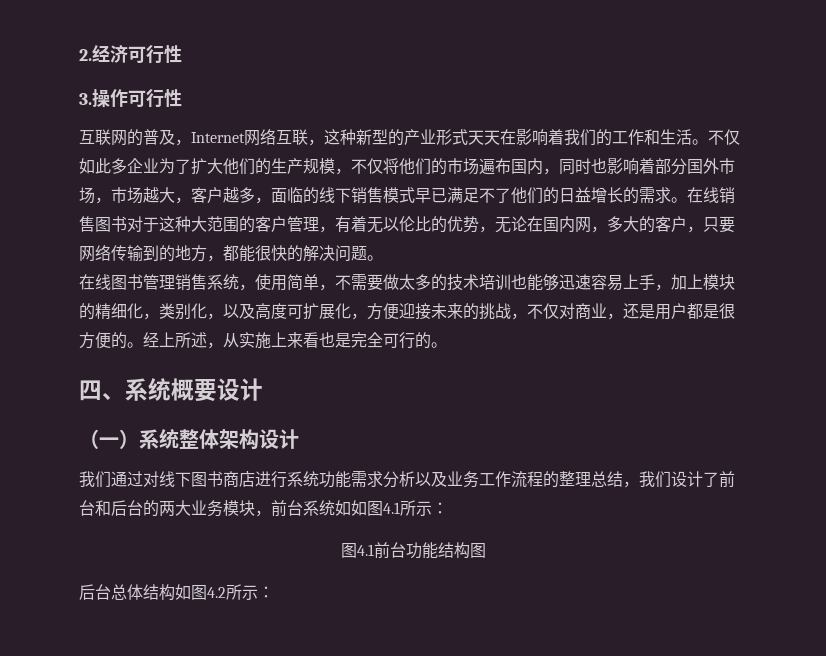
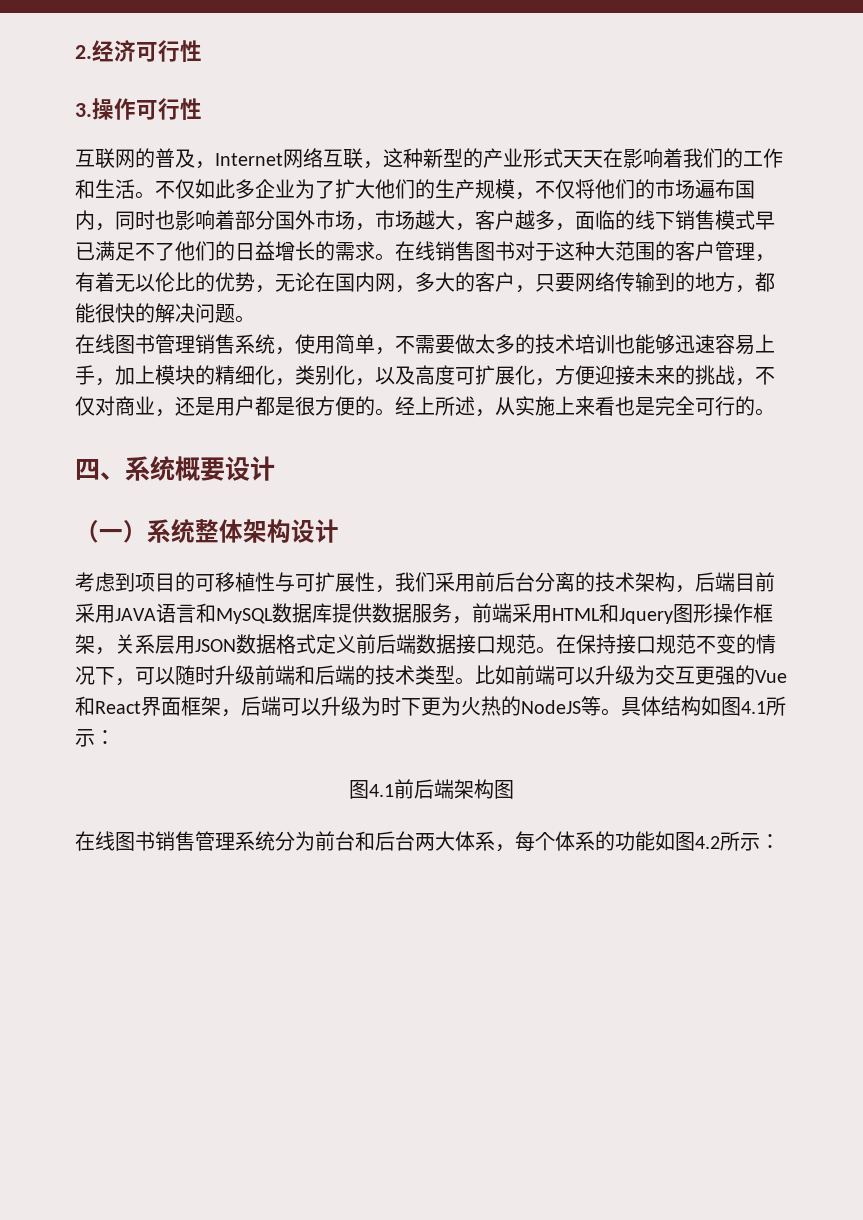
- 我们通过对线下图书商店进行系统功能需求分析以及业务工作流程的整理总结，我们设计了前台和后台的两大业务模块，前台系统如如图4.1所示：
+ 考虑到项目的可移植性与可扩展性，我们采用前后台分离的技术架构，后端目前采用JAVA语言和MySQL数据库提供数据服务，前端采用HTML和Jquery图形操作框架，关系层用JSON数据格式定义前后端数据接口规范。在保持接口规范不变的情况下，可以随时升级前端和后端的技术类型。比如前端可以升级为交互更强的Vue和React界面框架，后端可以升级为时下更为火热的NodeJS等。具体结构如图4.1所示：
- 图4.1前台功能结构图
+ 图4.1前后端架构图
- 后台总体结构如图4.2所示：
+ 在线图书销售管理系统分为前台和后台两大体系，每个体系的功能如图4.2所示：

